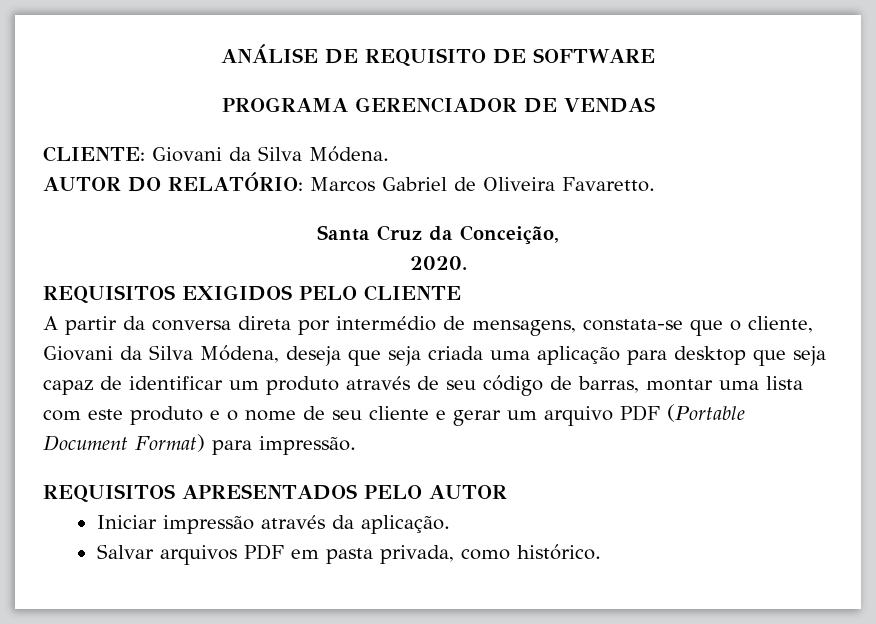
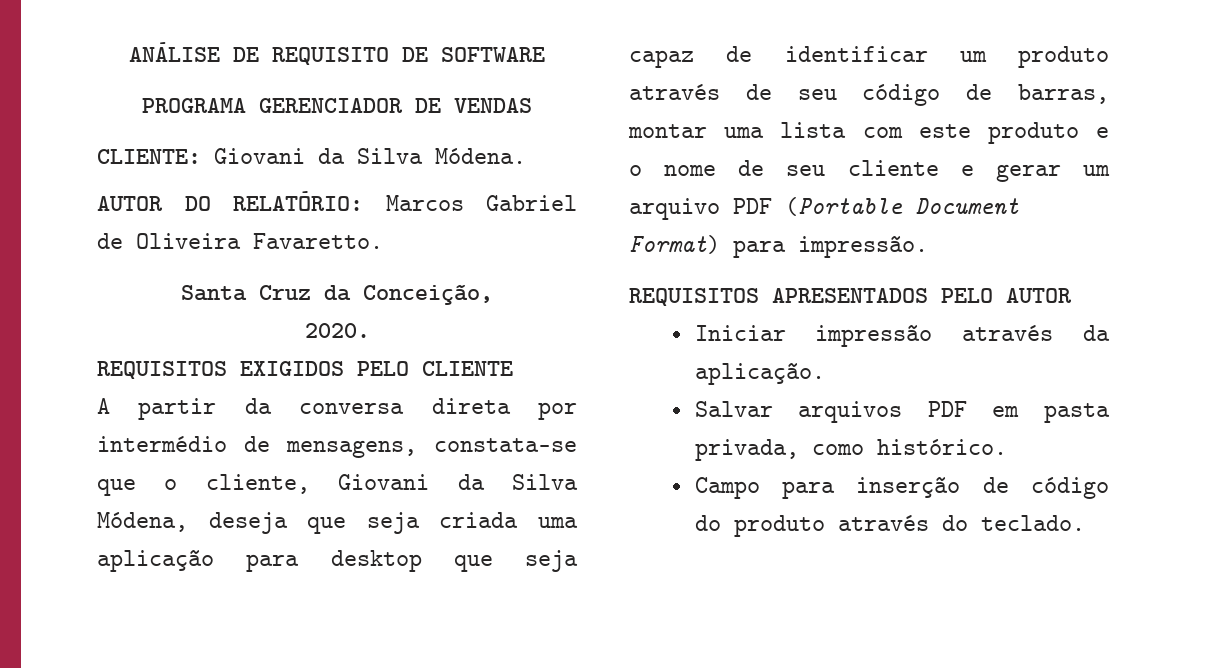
+ Campo para inserção de código do produto através do teclado.

